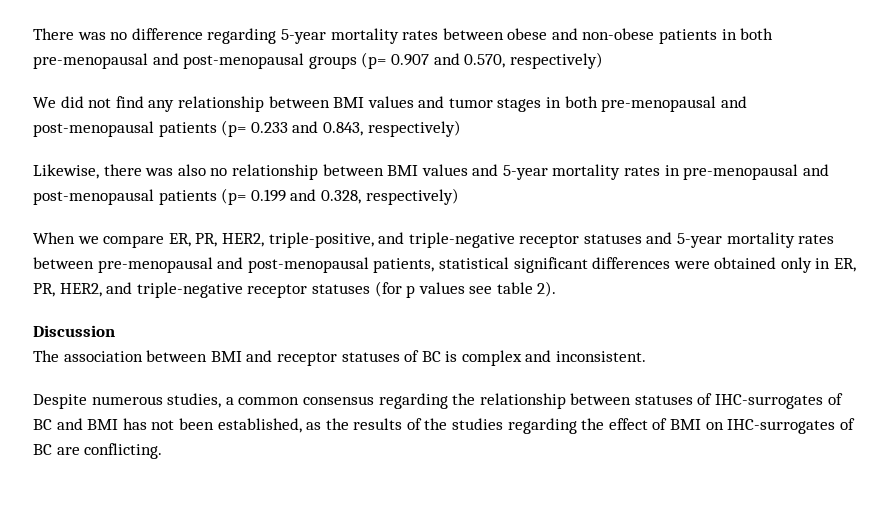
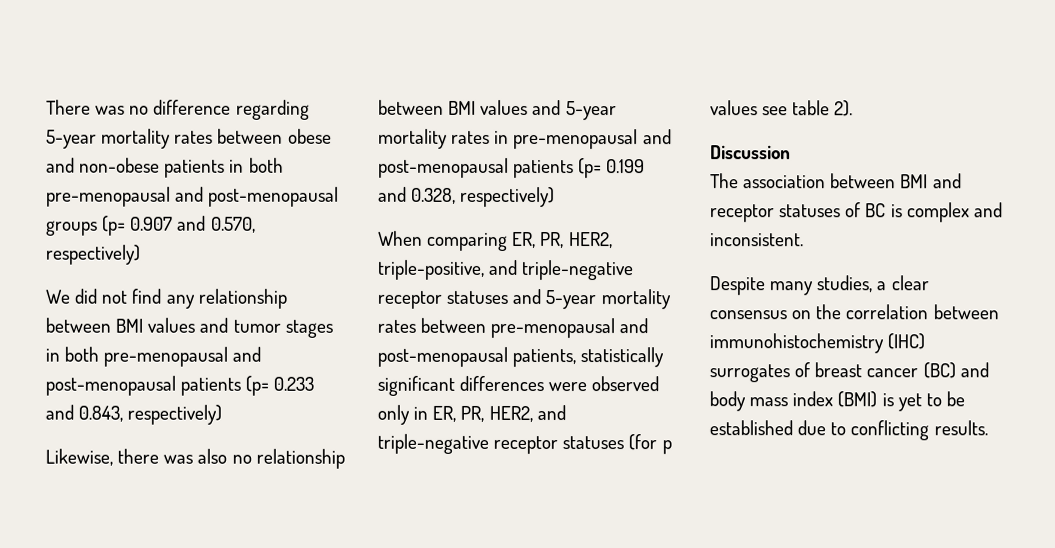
- When we compare ER, PR, HER2, triple-positive, and triple-negative receptor statuses and 5-year mortality rates between pre-menopausal and post-menopausal patients, statistical significant differences were obtained only in ER, PR, HER2, and triple-negative receptor statuses (for p values see table 2).
+ When comparing ER, PR, HER2, triple-positive, and triple-negative receptor statuses and 5-year mortality rates between pre-menopausal and post-menopausal patients, statistically significant differences were observed only in ER, PR, HER2, and triple-negative receptor statuses (for p values see table 2).
- Despite numerous studies, a common consensus regarding the relationship between statuses of IHC-surrogates of BC and BMI has not been established, as the results of the studies regarding the effect of BMI on IHC-surrogates of BC are conflicting.
+ Despite many studies, a clear consensus on the correlation between immunohistochemistry (IHC) surrogates of breast cancer (BC) and body mass index (BMI) is yet to be established due to conflicting results.

